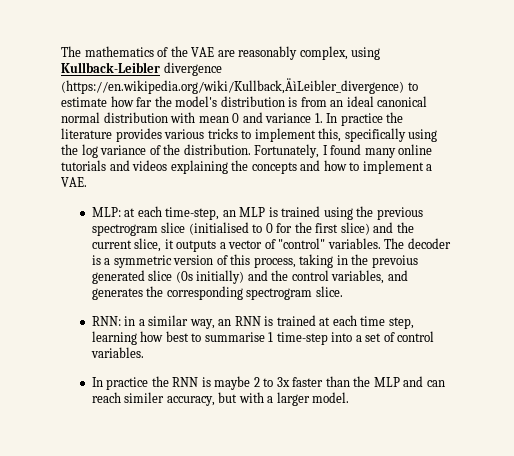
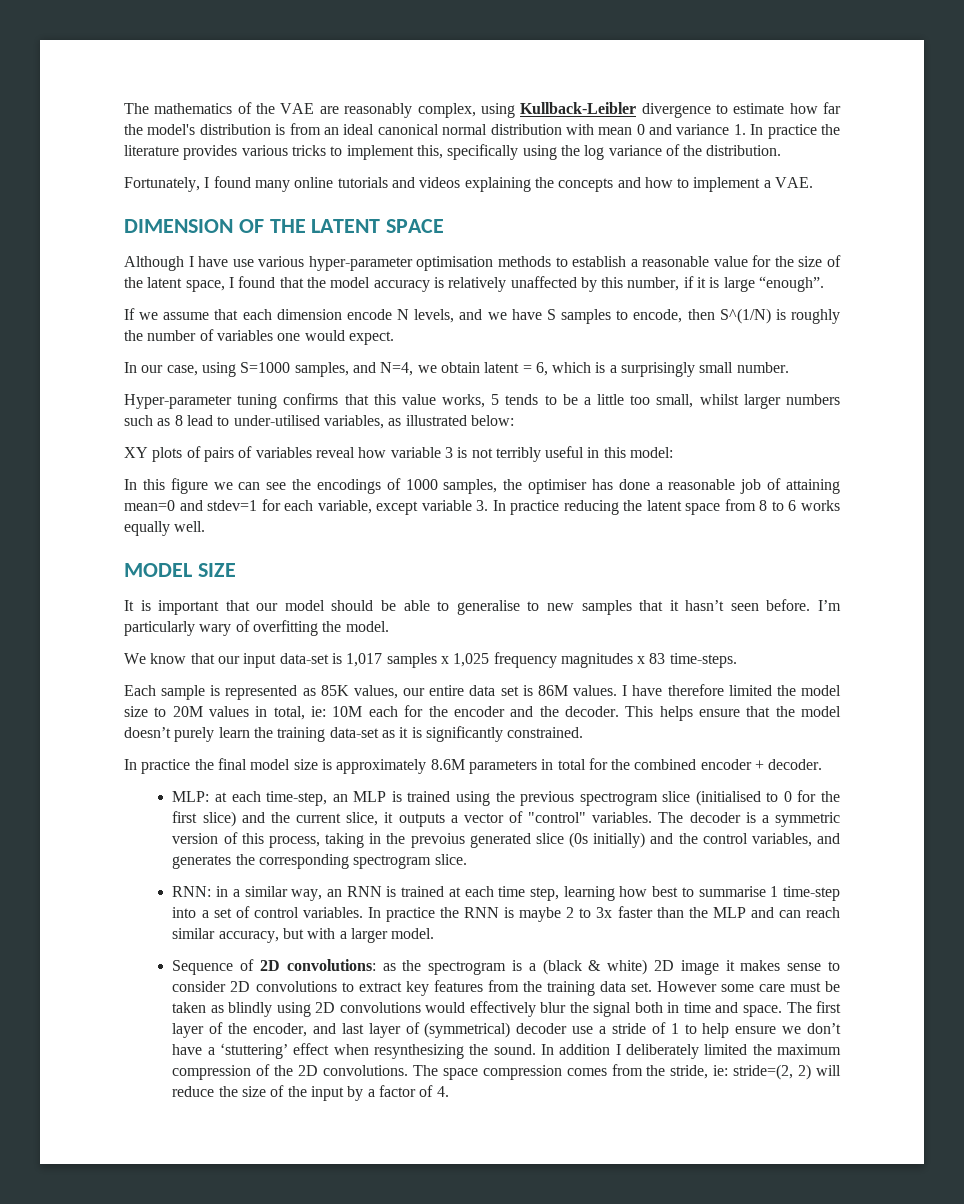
- The mathematics of the VAE are reasonably complex, using Kullback-Leibler divergence (https://en.wikipedia.org/wiki/Kullback‚ÄìLeibler_divergence) to estimate how far the model's distribution is from an ideal canonical normal distribution with mean 0 and variance 1. In practice the literature provides various tricks to implement this, specifically using the log variance of the distribution. Fortunately, I found many online tutorials and videos explaining the concepts and how to implement a VAE.
+ The mathematics of the VAE are reasonably complex, using Kullback-Leibler divergence to estimate how far the model's distribution is from an ideal canonical normal distribution with mean 0 and variance 1. In practice the literature provides various tricks to implement this, specifically using the log variance of the distribution.
+ Fortunately, I found many online tutorials and videos explaining the concepts and how to implement a VAE.
+ DIMENSION OF THE LATENT SPACE
+ Although I have use various hyper-parameter optimisation methods to establish a reasonable value for the size of the latent space, I found that the model accuracy is relatively unaffected by this number, if it is large “enough”.
+ If we assume that each dimension encode N levels, and we have S samples to encode, then S^(1/N) is roughly the number of variables one would expect.
+ In our case, using S=1000 samples, and N=4, we obtain latent = 6, which is a surprisingly small number.
+ Hyper-parameter tuning confirms that this value works, 5 tends to be a little too small, whilst larger numbers such as 8 lead to under-utilised variables, as illustrated below:
+ XY plots of pairs of variables reveal how variable 3 is not terribly useful in this model:
+ In this figure we can see the encodings of 1000 samples, the optimiser has done a reasonable job of attaining mean=0 and stdev=1 for each variable, except variable 3. In practice reducing the latent space from 8 to 6 works equally well.
+ MODEL SIZE
+ It is important that our model should be able to generalise to new samples that it hasn’t seen before. I’m particularly wary of overfitting the model.
+ We know that our input data-set is 1,017 samples x 1,025 frequency magnitudes x 83 time-steps.
+ Each sample is represented as 85K values, our entire data set is 86M values. I have therefore limited the model size to 20M values in total, ie: 10M each for the encoder and the decoder. This helps ensure that the model doesn’t purely learn the training data-set as it is significantly constrained.
+ In practice the final model size is approximately 8.6M parameters in total for the combined encoder + decoder.
- RNN: in a similar way, an RNN is trained at each time step, learning how best to summarise 1 time-step into a set of control variables.
- In practice the RNN is maybe 2 to 3x faster than the MLP and can reach similer accuracy, but with a larger model.
+ RNN: in a similar way, an RNN is trained at each time step, learning how best to summarise 1 time-step into a set of control variables. In practice the RNN is maybe 2 to 3x faster than the MLP and can reach similar accuracy, but with a larger model.
+ Sequence of 2D convolutions: as the spectrogram is a (black & white) 2D image it makes sense to consider 2D convolutions to extract key features from the training data set. However some care must be taken as blindly using 2D convolutions would effectively blur the signal both in time and space. The first layer of the encoder, and last layer of (symmetrical) decoder use a stride of 1 to help ensure we don’t have a ‘stuttering’ effect when resynthesizing the sound. In addition I deliberately limited the maximum compression of the 2D convolutions. The space compression comes from the stride, ie: stride=(2, 2) will reduce the size of the input by a factor of 4.

